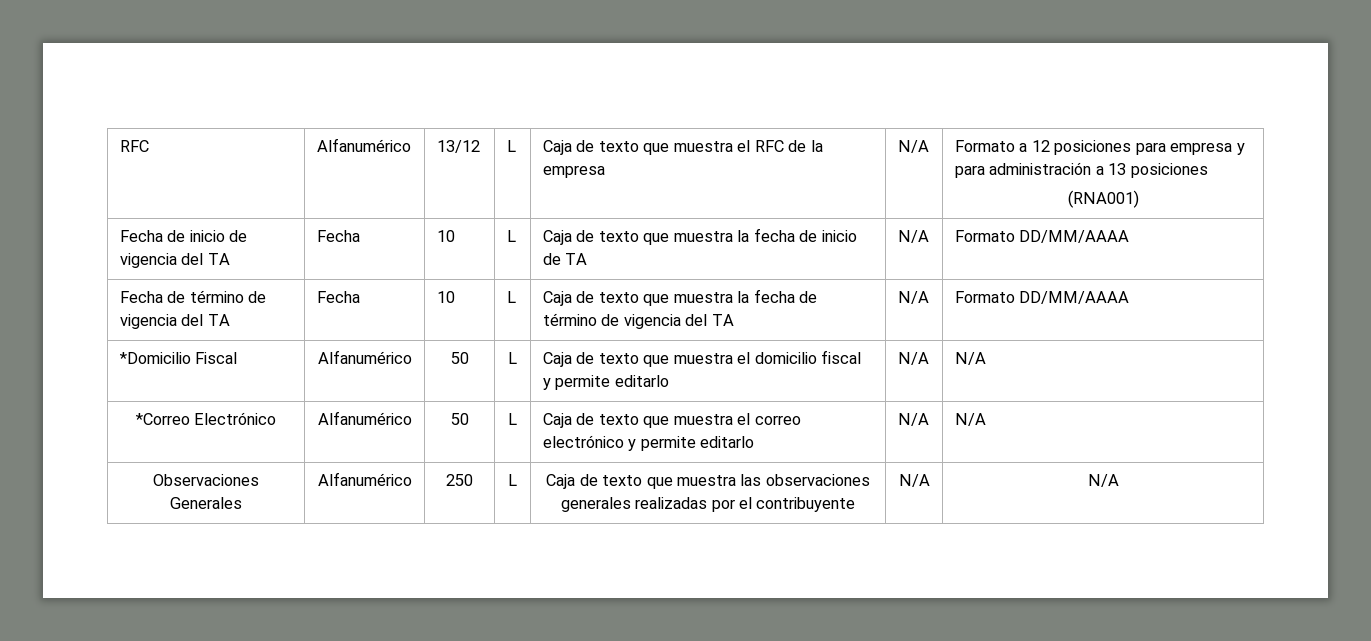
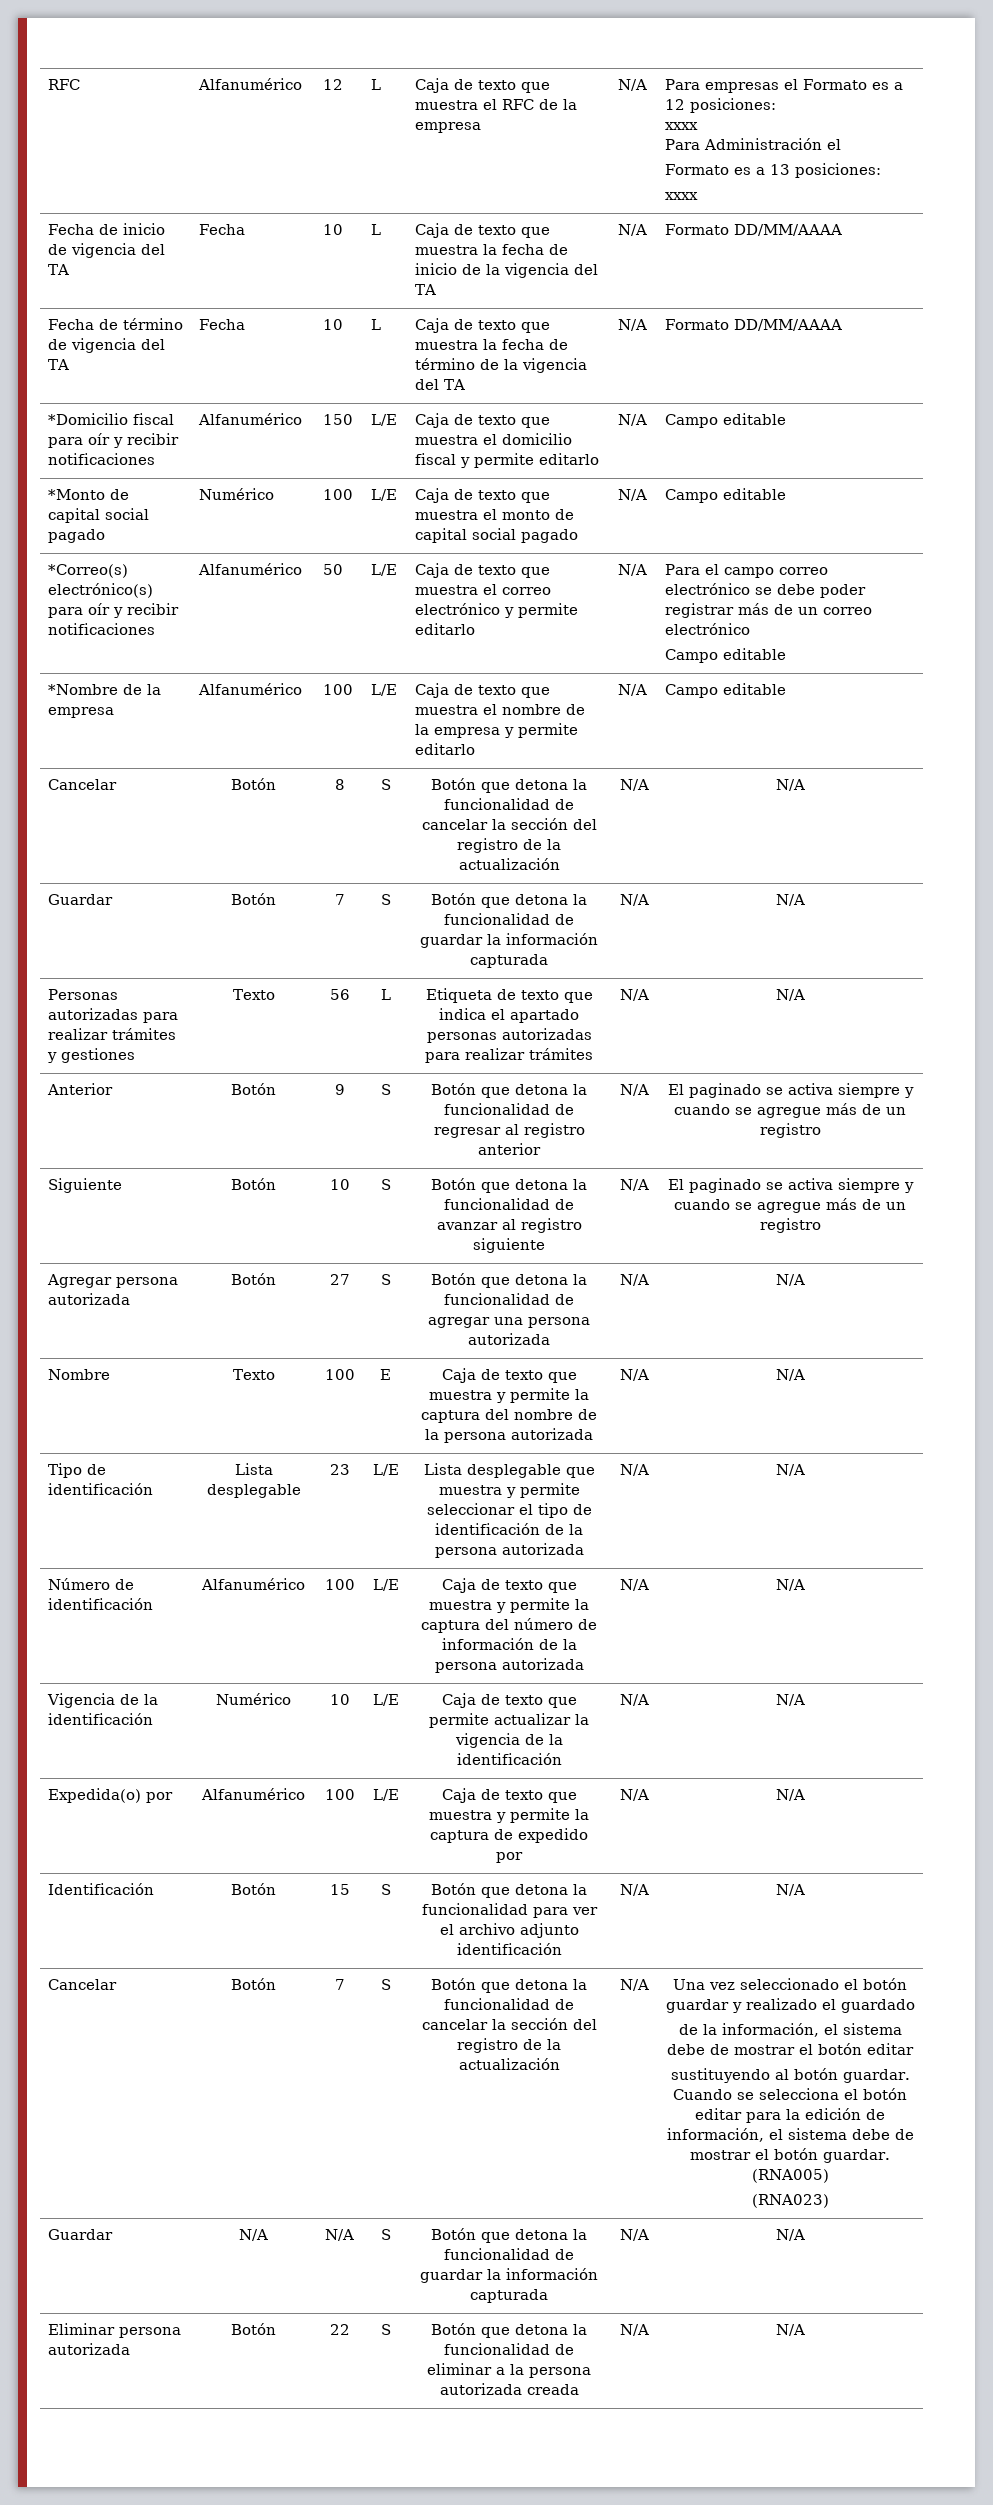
- RFC | Alfanumérico | 13/12 | L | Caja de texto que muestra el RFC de la empresa | N/A | Formato a 12 posiciones para empresa y para administración a 13 posiciones
- (RNA001)
+ RFC | Alfanumérico | 12 | L | Caja de texto que muestra el RFC de la empresa | N/A | Para empresas el Formato es a 12 posiciones:
+ xxxx
+ Para Administración el
+ Formato es a 13 posiciones:
+ xxxx
- Fecha de inicio de vigencia del TA | Fecha | 10 | L | Caja de texto que muestra la fecha de inicio de TA | N/A | Formato DD/MM/AAAA
+ Fecha de inicio de vigencia del TA | Fecha | 10 | L | Caja de texto que muestra la fecha de inicio de la vigencia del TA | N/A | Formato DD/MM/AAAA
- Fecha de término de vigencia del TA | Fecha | 10 | L | Caja de texto que muestra la fecha de término de vigencia del TA | N/A | Formato DD/MM/AAAA
+ Fecha de término de vigencia del TA | Fecha | 10 | L | Caja de texto que muestra la fecha de término de la vigencia del TA | N/A | Formato DD/MM/AAAA
- *Domicilio Fiscal | Alfanumérico | 50 | L | Caja de texto que muestra el domicilio fiscal y permite editarlo | N/A | N/A
- *Correo Electrónico | Alfanumérico | 50 | L | Caja de texto que muestra el correo electrónico y permite editarlo | N/A | N/A
- Observaciones Generales | Alfanumérico | 250 | L | Caja de texto que muestra las observaciones generales realizadas por el contribuyente | N/A | N/A
+ *Domicilio fiscal para oír y recibir notificaciones | Alfanumérico | 150 | L/E | Caja de texto que muestra el domicilio fiscal y permite editarlo | N/A | Campo editable
+ *Monto de capital social pagado | Numérico | 100 | L/E | Caja de texto que muestra el monto de capital social pagado | N/A | Campo editable
+ *Correo(s) electrónico(s) para oír y recibir notificaciones | Alfanumérico | 50 | L/E | Caja de texto que muestra el correo electrónico y permite editarlo | N/A | Para el campo correo electrónico se debe poder registrar más de un correo electrónico
+ Campo editable
+ *Nombre de la empresa | Alfanumérico | 100 | L/E | Caja de texto que muestra el nombre de la empresa y permite editarlo | N/A | Campo editable
+ Cancelar | Botón | 8 | S | Botón que detona la funcionalidad de cancelar la sección del registro de la actualización | N/A | N/A
+ Guardar | Botón | 7 | S | Botón que detona la funcionalidad de guardar la información capturada | N/A | N/A
+ Personas autorizadas para realizar trámites y gestiones | Texto | 56 | L | Etiqueta de texto que indica el apartado personas autorizadas para realizar trámites | N/A | N/A
+ Anterior | Botón | 9 | S | Botón que detona la funcionalidad de regresar al registro anterior | N/A | El paginado se activa siempre y cuando se agregue más de un registro
+ Siguiente | Botón | 10 | S | Botón que detona la funcionalidad de avanzar al registro siguiente | N/A | El paginado se activa siempre y cuando se agregue más de un registro
+ Agregar persona autorizada | Botón | 27 | S | Botón que detona la funcionalidad de agregar una persona autorizada | N/A | N/A
+ Nombre | Texto | 100 | E | Caja de texto que muestra y permite la captura del nombre de la persona autorizada | N/A | N/A
+ Tipo de identificación | Lista desplegable | 23 | L/E | Lista desplegable que muestra y permite seleccionar el tipo de identificación de la persona autorizada | N/A | N/A
+ Número de identificación | Alfanumérico | 100 | L/E | Caja de texto que muestra y permite la captura del número de información de la persona autorizada | N/A | N/A
+ Vigencia de la identificación | Numérico | 10 | L/E | Caja de texto que permite actualizar la vigencia de la identificación | N/A | N/A
+ Expedida(o) por | Alfanumérico | 100 | L/E | Caja de texto que muestra y permite la captura de expedido por | N/A | N/A
+ Identificación | Botón | 15 | S | Botón que detona la funcionalidad para ver el archivo adjunto identificación | N/A | N/A
+ Cancelar | Botón | 7 | S | Botón que detona la funcionalidad de cancelar la sección del registro de la actualización | N/A | Una vez seleccionado el botón guardar y realizado el guardado
+ de la información, el sistema debe de mostrar el botón editar
+ sustituyendo al botón guardar. Cuando se selecciona el botón editar para la edición de información, el sistema debe de mostrar el botón guardar. (RNA005)
+ (RNA023)
+ Guardar | N/A | N/A | S | Botón que detona la funcionalidad de guardar la información capturada | N/A | N/A
+ Eliminar persona autorizada | Botón | 22 | S | Botón que detona la funcionalidad de eliminar a la persona autorizada creada | N/A | N/A

